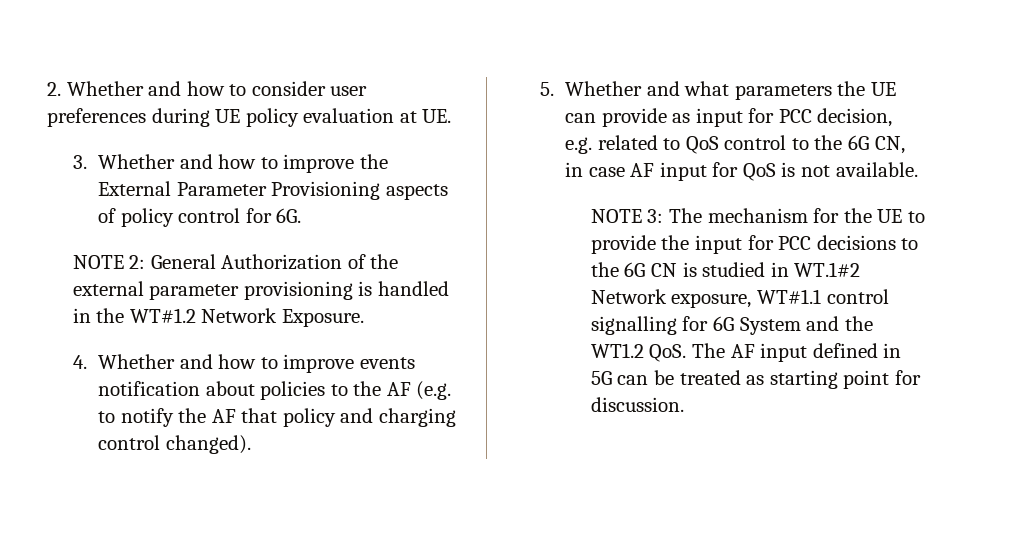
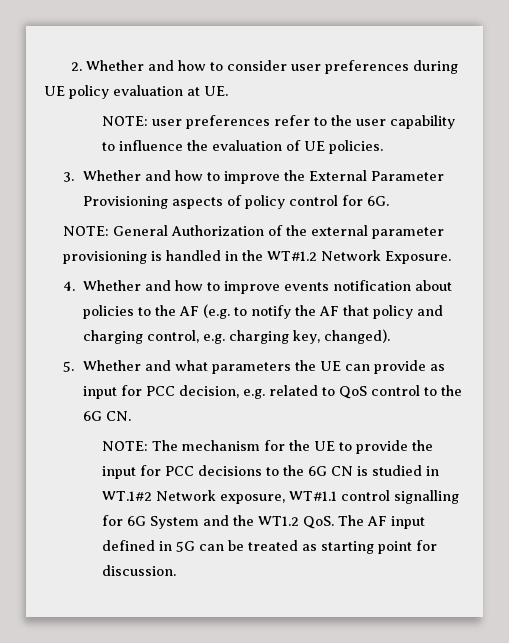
+ NOTE: user preferences refer to the user capability to influence the evaluation of UE policies.
- NOTE 2: General Authorization of the external parameter provisioning is handled in the WT#1.2 Network Exposure.
+ NOTE: General Authorization of the external parameter provisioning is handled in the WT#1.2 Network Exposure.
- 4. Whether and how to improve events notification about policies to the AF (e.g. to notify the AF that policy and charging control changed).
+ 4. Whether and how to improve events notification about policies to the AF (e.g. to notify the AF that policy and charging control, e.g. charging key, changed).
- 5. Whether and what parameters the UE can provide as input for PCC decision, e.g. related to QoS control to the 6G CN, in case AF input for QoS is not available.
- NOTE 3:
+ 5. Whether and what parameters the UE can provide as input for PCC decision, e.g. related to QoS control to the 6G CN.
+ NOTE:

